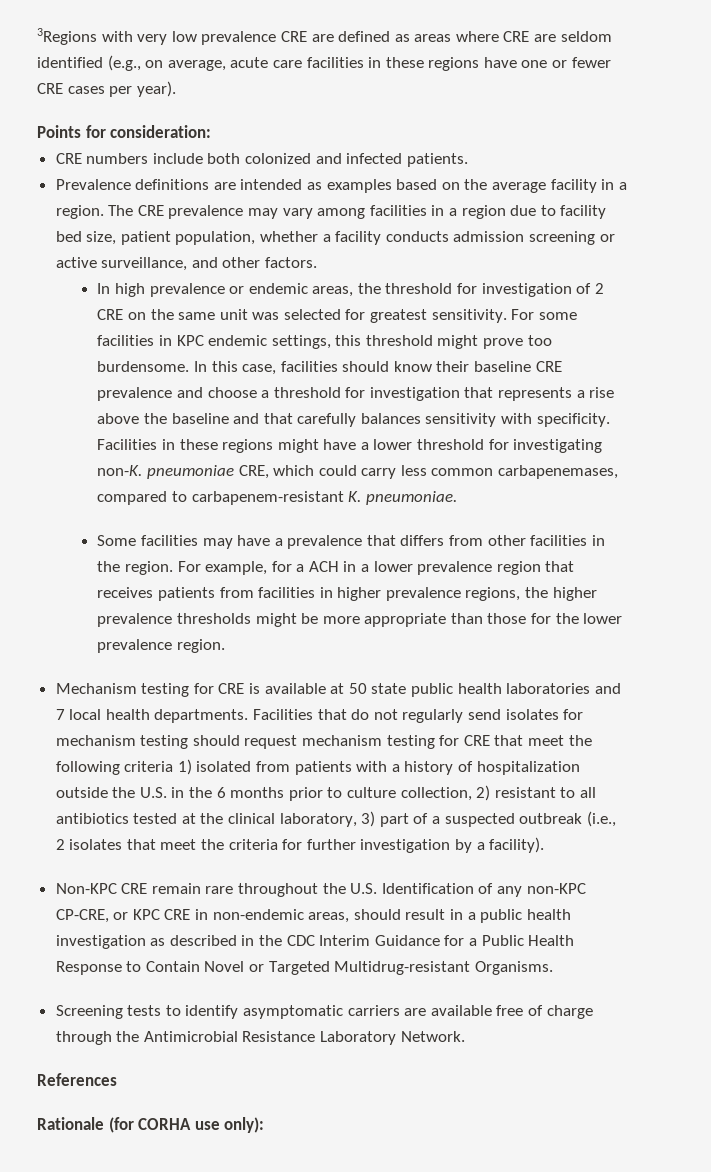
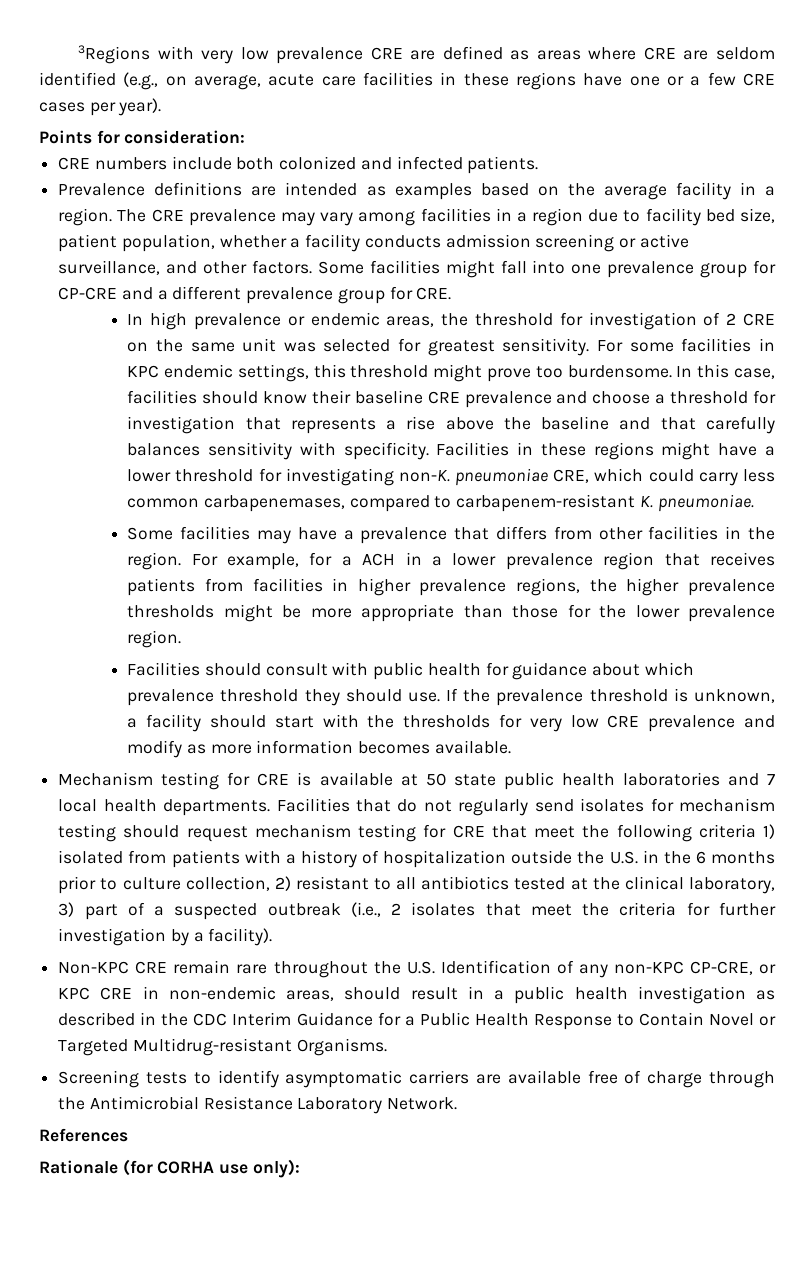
- 3Regions with very low prevalence CRE are defined as areas where CRE are seldom identified (e.g., on average, acute care facilities in these regions have one or fewer CRE cases per year).
+ 3Regions with very low prevalence CRE are defined as areas where CRE are seldom identified (e.g., on average, acute care facilities in these regions have one or a few CRE cases per year).
+ Some facilities might fall into one prevalence group for CP-CRE and a different prevalence group for CRE.
+ Facilities should consult with public health for guidance about which prevalence threshold they should use. If the prevalence threshold is unknown, a facility should start with the thresholds for very low CRE prevalence and modify as more information becomes available.

